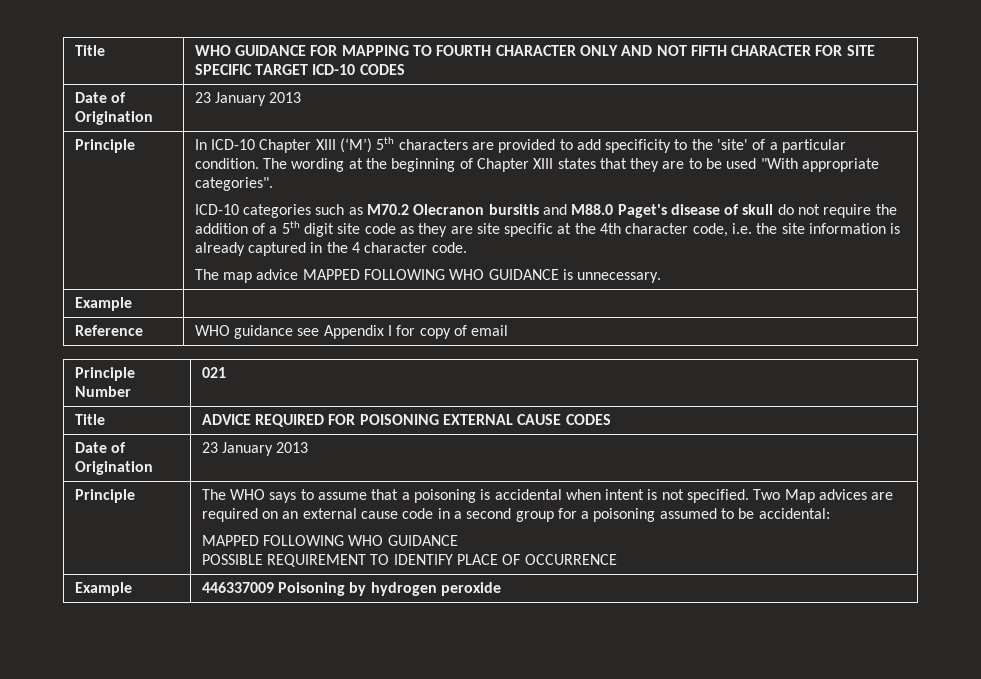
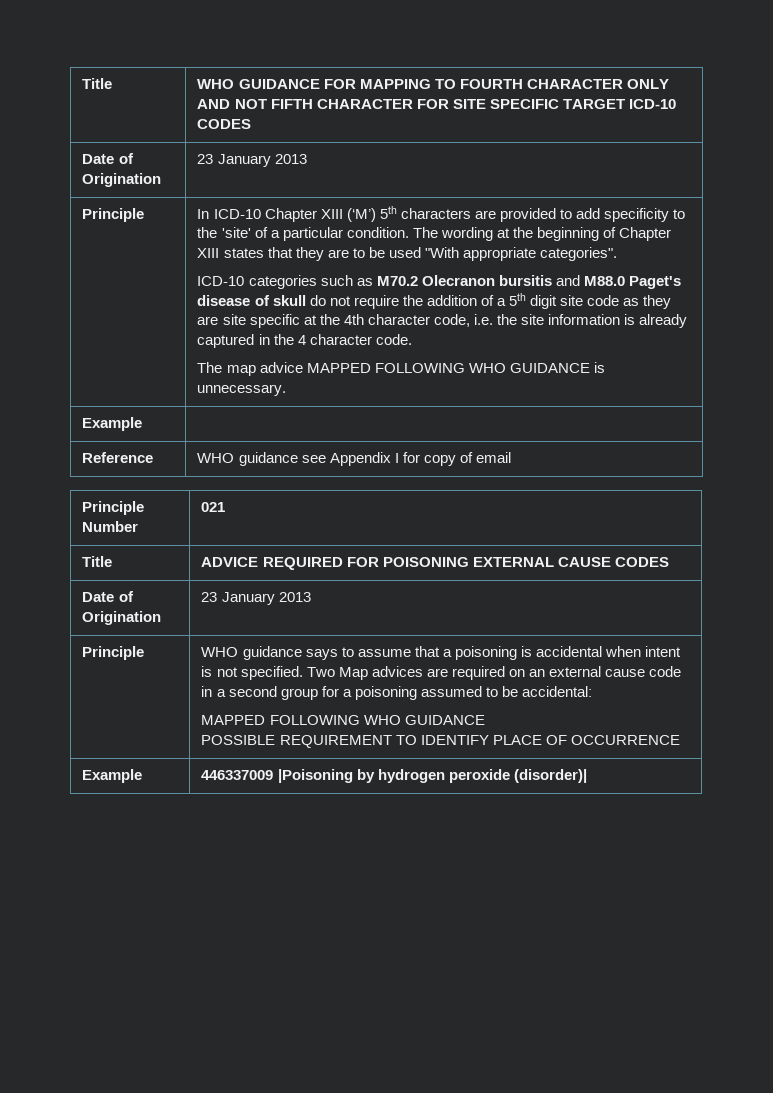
- The WHO says to assume that a poisoning is accidental when intent is not specified.
+ WHO guidance says to assume that a poisoning is accidental when intent is not specified.
- Example | 446337009 Poisoning by hydrogen peroxide
+ Example | 446337009 |Poisoning by hydrogen peroxide (disorder)|

